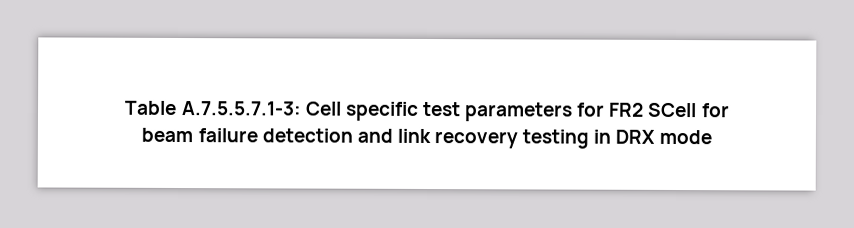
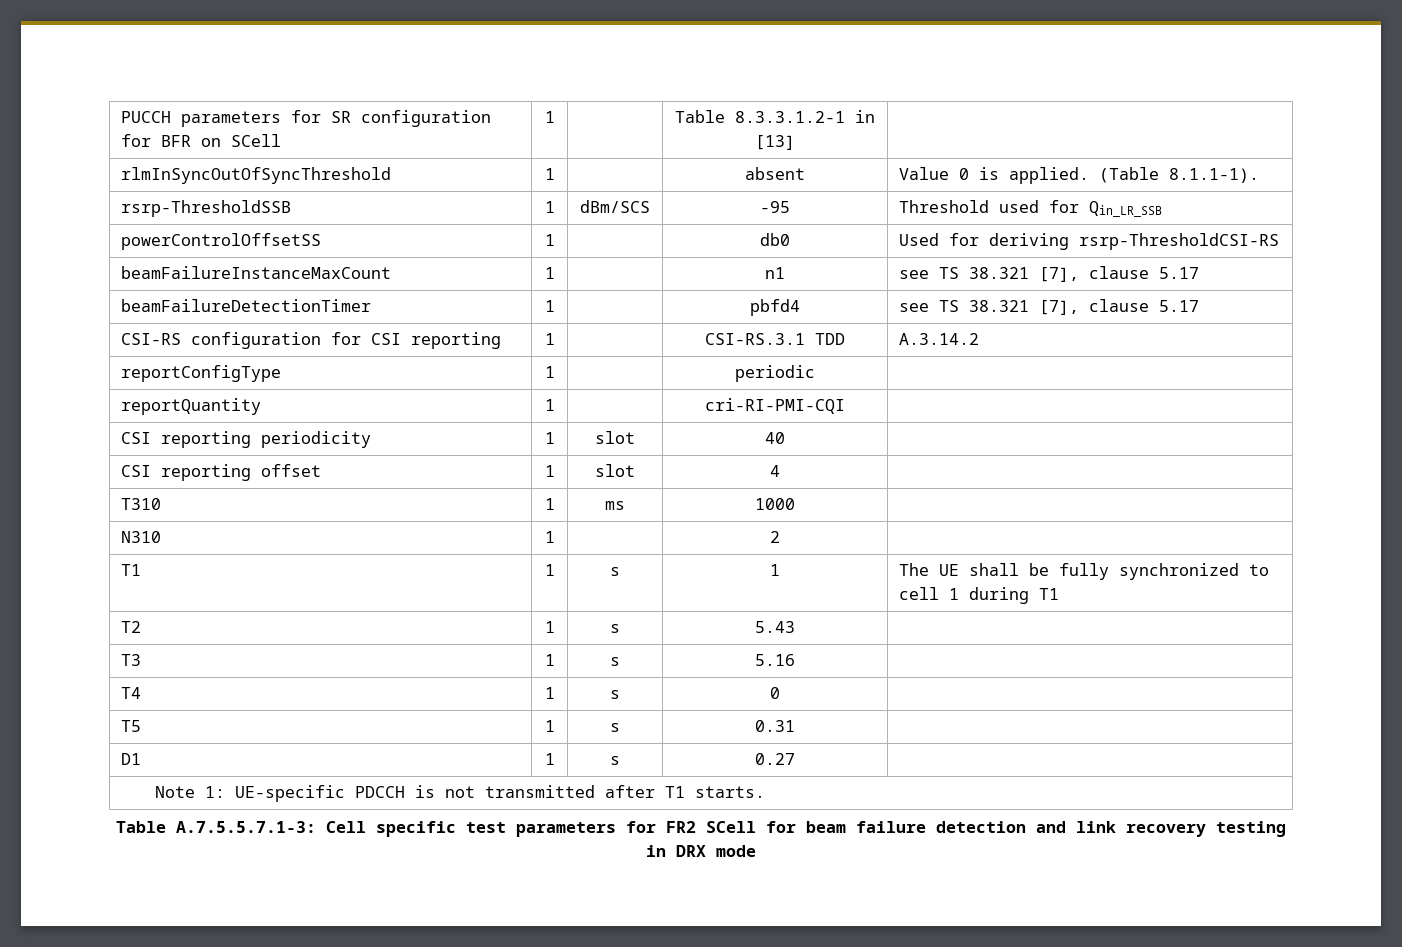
+ PUCCH parameters for SR configuration for BFR on SCell | 1 | | Table 8.3.3.1.2-1 in [13] |
+ rlmInSyncOutOfSyncThreshold | 1 | | absent | Value 0 is applied. (Table 8.1.1-1).
+ rsrp-ThresholdSSB | 1 | dBm/SCS | -95 | Threshold used for Qin_LR_SSB
+ powerControlOffsetSS | 1 | | db0 | Used for deriving rsrp-ThresholdCSI-RS
+ beamFailureInstanceMaxCount | 1 | | n1 | see TS 38.321 [7], clause 5.17
+ beamFailureDetectionTimer | 1 | | pbfd4 | see TS 38.321 [7], clause 5.17
+ CSI-RS configuration for CSI reporting | 1 | | CSI-RS.3.1 TDD | A.3.14.2
+ reportConfigType | 1 | | periodic |
+ reportQuantity | 1 | | cri-RI-PMI-CQI |
+ CSI reporting periodicity | 1 | slot | 40 |
+ CSI reporting offset | 1 | slot | 4 |
+ T310 | 1 | ms | 1000 |
+ N310 | 1 | | 2 |
+ T1 | 1 | s | 1 | The UE shall be fully synchronized to cell 1 during T1
+ T2 | 1 | s | 5.43 |
+ T3 | 1 | s | 5.16 |
+ T4 | 1 | s | 0 |
+ T5 | 1 | s | 0.31 |
+ D1 | 1 | s | 0.27 |
+ Note 1: UE-specific PDCCH is not transmitted after T1 starts.

